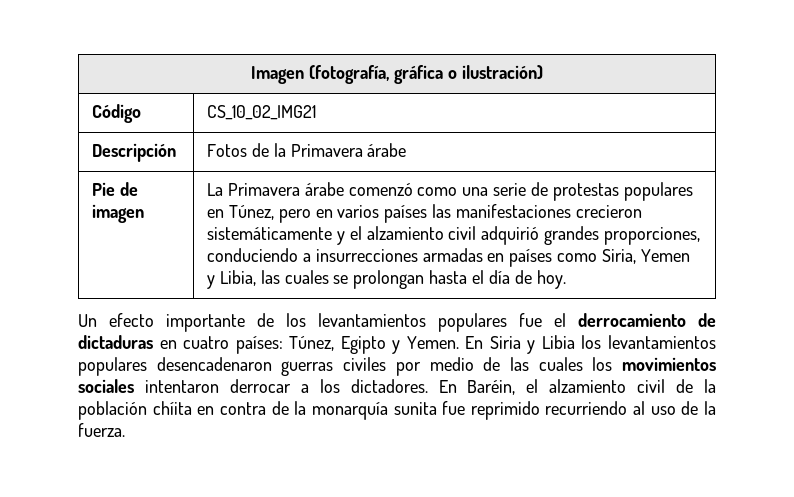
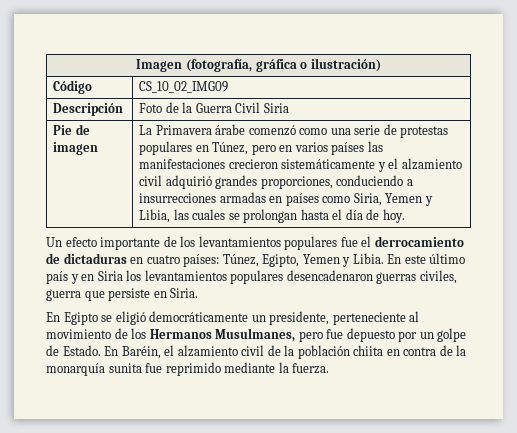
- Código | CS_10_02_IMG21
+ Código | CS_10_02_IMG09
- Descripción | Fotos de la Primavera árabe
+ Descripción | Foto de la Guerra Civil Siria
- Un efecto importante de los levantamientos populares fue el derrocamiento de dictaduras en cuatro países: Túnez, Egipto y Yemen. En Siria y Libia los levantamientos populares desencadenaron guerras civiles por medio de las cuales los movimientos sociales intentaron derrocar a los dictadores.
+ Un efecto importante de los levantamientos populares fue el derrocamiento de dictaduras en cuatro países: Túnez, Egipto, Yemen y Libia. En este último país y en Siria los levantamientos populares desencadenaron guerras civiles, guerra que persiste en Siria.
+ En Egipto se eligió democráticamente un presidente, perteneciente al movimiento de los Hermanos Musulmanes, pero fue depuesto por un golpe de Estado.
- En Baréin, el alzamiento civil de la población chíita en contra de la monarquía sunita fue reprimido recurriendo al uso de la fuerza.
+ En Baréin, el alzamiento civil de la población chiita en contra de la monarquía sunita fue reprimido mediante la fuerza.

